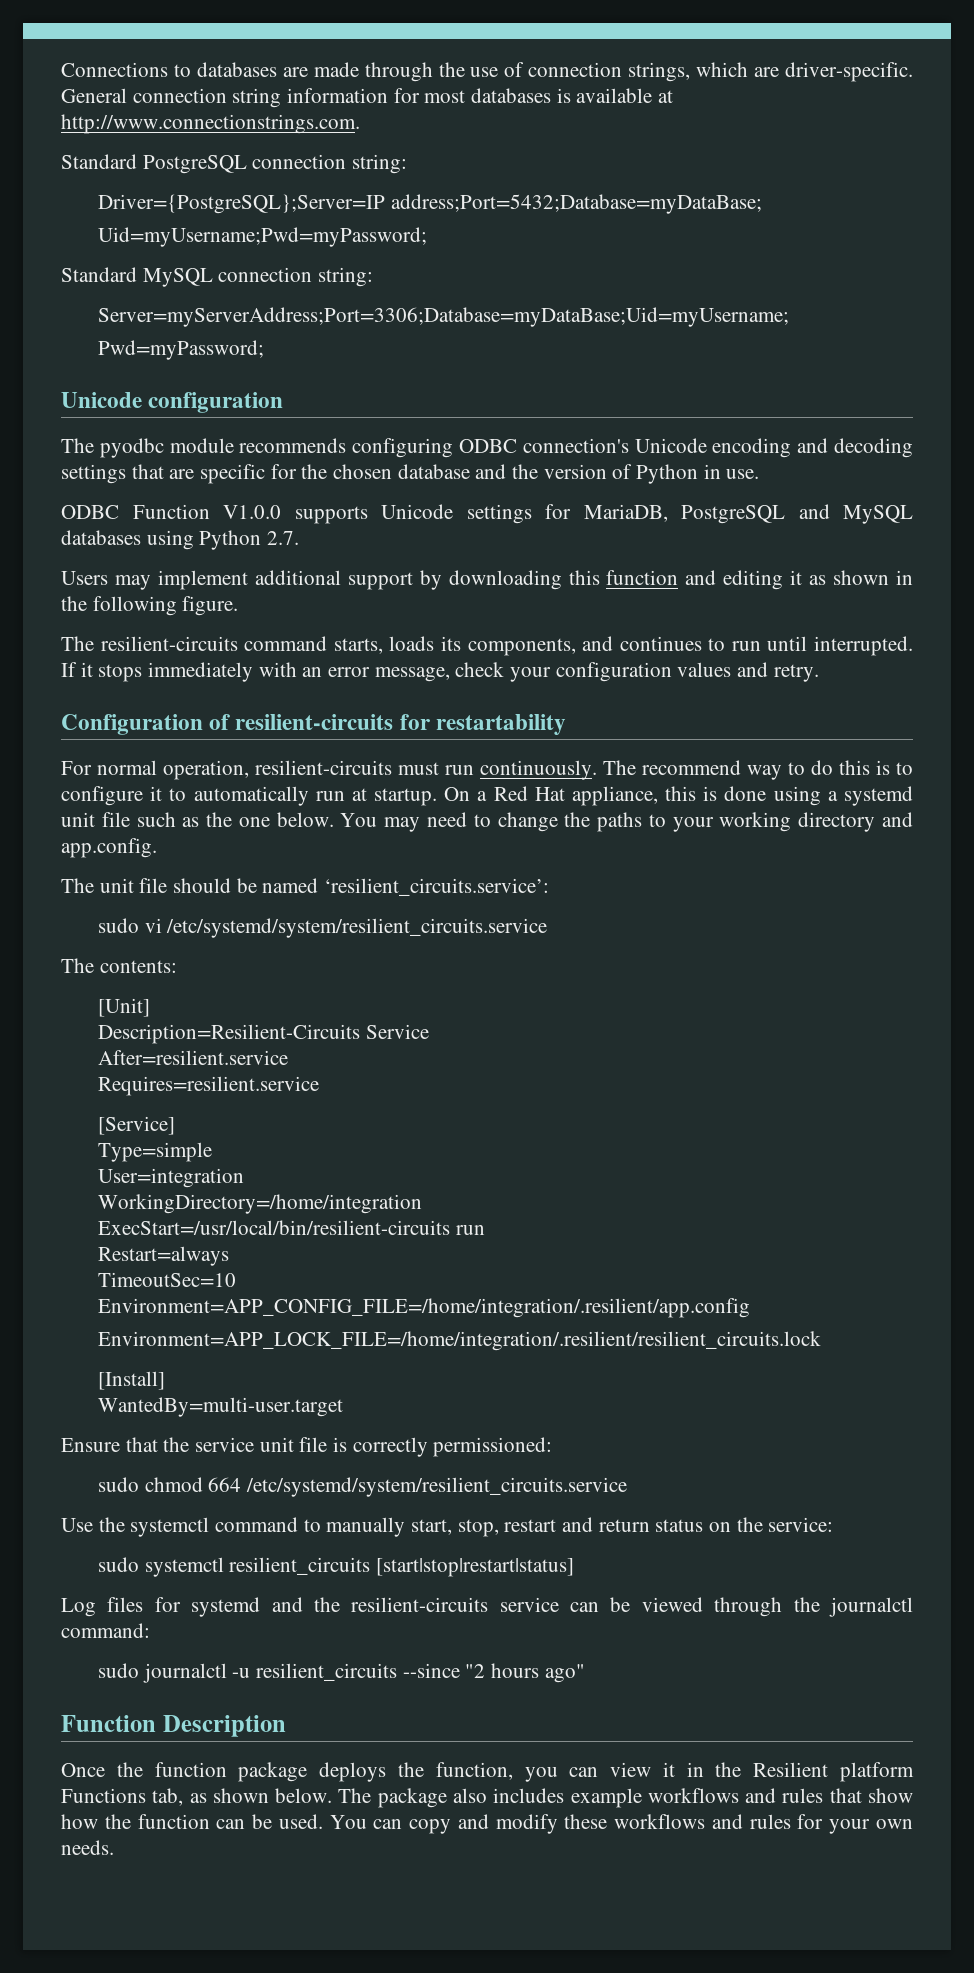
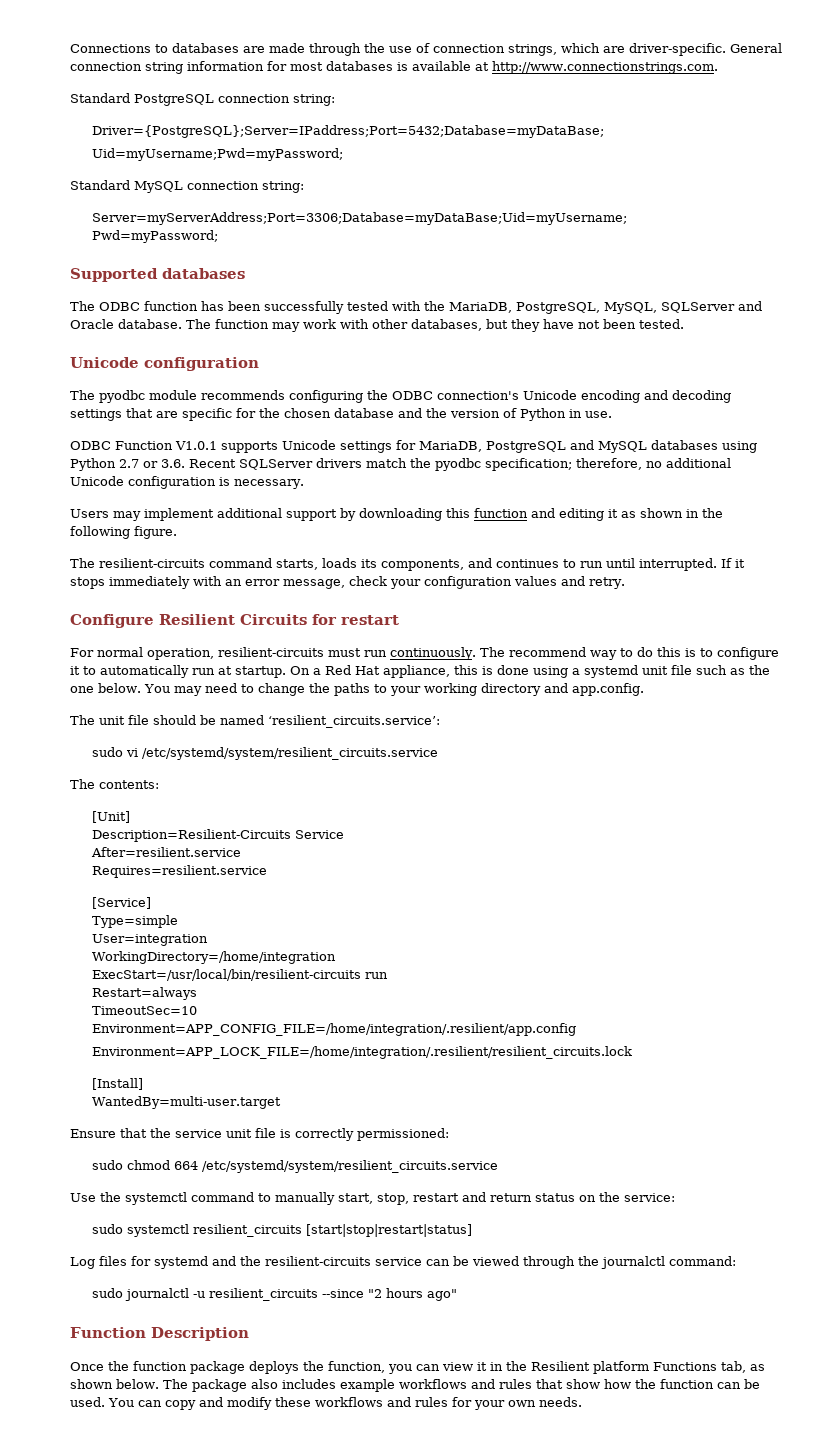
- Driver={PostgreSQL};Server=IP address;Port=5432;Database=myDataBase;
+ Driver={PostgreSQL};Server=IPaddress;Port=5432;Database=myDataBase;
+ Supported databases
+ The ODBC function has been successfully tested with the MariaDB, PostgreSQL, MySQL, SQLServer and Oracle database. The function may work with other databases, but they have not been tested.
- The pyodbc module recommends configuring ODBC connection's Unicode encoding and decoding settings that are specific for the chosen database and the version of Python in use.
+ The pyodbc module recommends configuring the ODBC connection's Unicode encoding and decoding settings that are specific for the chosen database and the version of Python in use.
- ODBC Function V1.0.0 supports Unicode settings for MariaDB, PostgreSQL and MySQL databases using Python 2.7.
+ ODBC Function V1.0.1 supports Unicode settings for MariaDB, PostgreSQL and MySQL databases using Python 2.7 or 3.6. Recent SQLServer drivers match the pyodbc specification; therefore, no additional Unicode configuration is necessary.
- Configuration of resilient-circuits for restartability
+ Configure Resilient Circuits for restart

